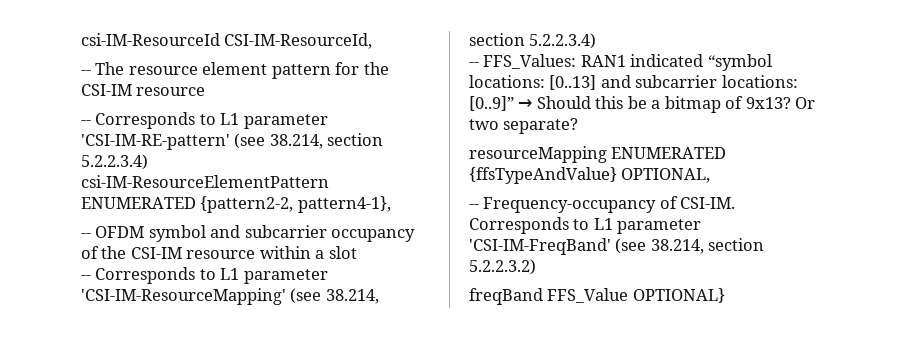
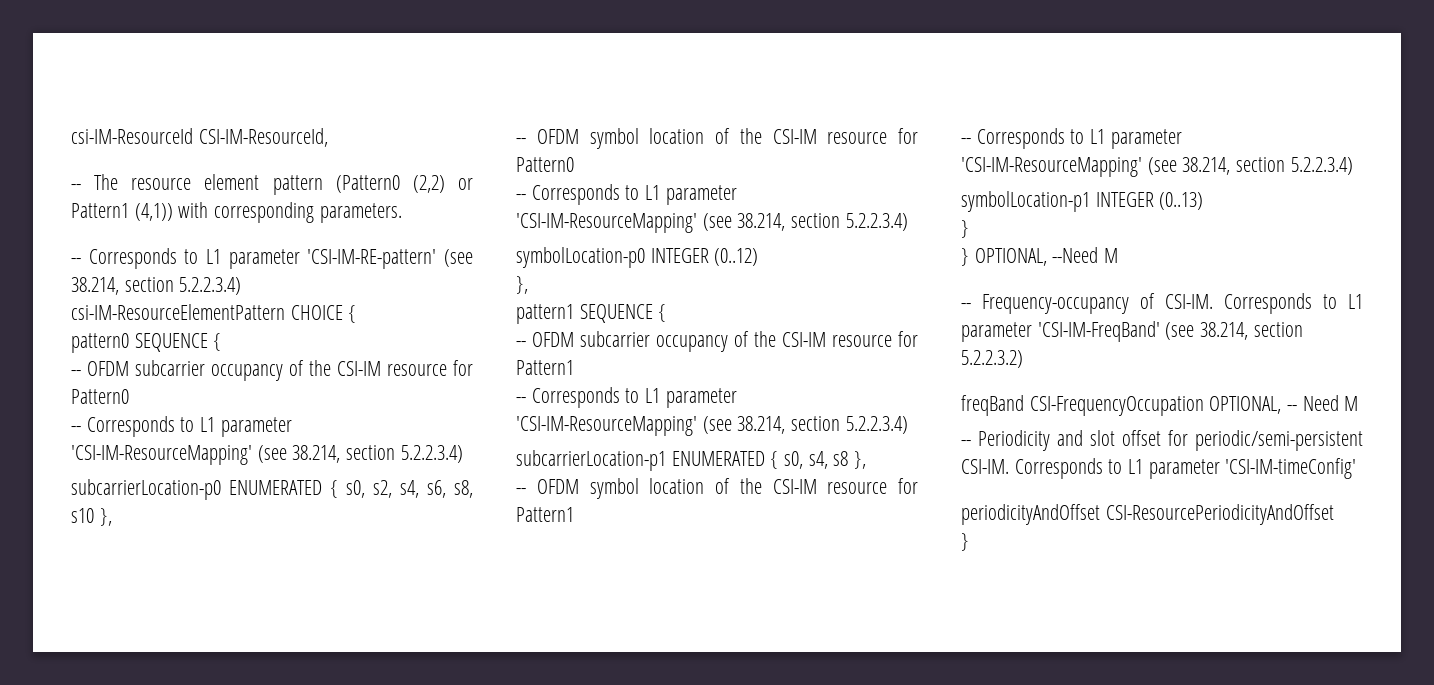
- -- The resource element pattern for the CSI-IM resource
+ -- The resource element pattern (Pattern0 (2,2) or Pattern1 (4,1)) with corresponding parameters.
- csi-IM-ResourceElementPattern ENUMERATED {pattern2-2, pattern4-1},
- -- OFDM symbol and subcarrier occupancy of the CSI-IM resource within a slot
+ csi-IM-ResourceElementPattern CHOICE {
+ pattern0 SEQUENCE {
+ -- OFDM subcarrier occupancy of the CSI-IM resource for Pattern0
- -- FFS_Values: RAN1 indicated “symbol locations: [0..13] and subcarrier locations: [0..9]” → Should this be a bitmap of 9x13? Or two separate?
- resourceMapping ENUMERATED {ffsTypeAndValue} OPTIONAL,
+ subcarrierLocation-p0 ENUMERATED { s0, s2, s4, s6, s8, s10 },
+ -- OFDM symbol location of the CSI-IM resource for Pattern0
+ -- Corresponds to L1 parameter 'CSI-IM-ResourceMapping' (see 38.214, section 5.2.2.3.4)
+ symbolLocation-p0 INTEGER (0..12)
+ },
+ pattern1 SEQUENCE {
+ -- OFDM subcarrier occupancy of the CSI-IM resource for Pattern1
+ -- Corresponds to L1 parameter 'CSI-IM-ResourceMapping' (see 38.214, section 5.2.2.3.4)
+ subcarrierLocation-p1 ENUMERATED { s0, s4, s8 },
+ -- OFDM symbol location of the CSI-IM resource for Pattern1
+ -- Corresponds to L1 parameter 'CSI-IM-ResourceMapping' (see 38.214, section 5.2.2.3.4)
+ symbolLocation-p1 INTEGER (0..13)
+ }
+ } OPTIONAL, --Need M
- freqBand FFS_Value OPTIONAL}
+ freqBand CSI-FrequencyOccupation OPTIONAL, -- Need M
+ -- Periodicity and slot offset for periodic/semi-persistent CSI-IM. Corresponds to L1 parameter 'CSI-IM-timeConfig'
+ periodicityAndOffset CSI-ResourcePeriodicityAndOffset
+ }

